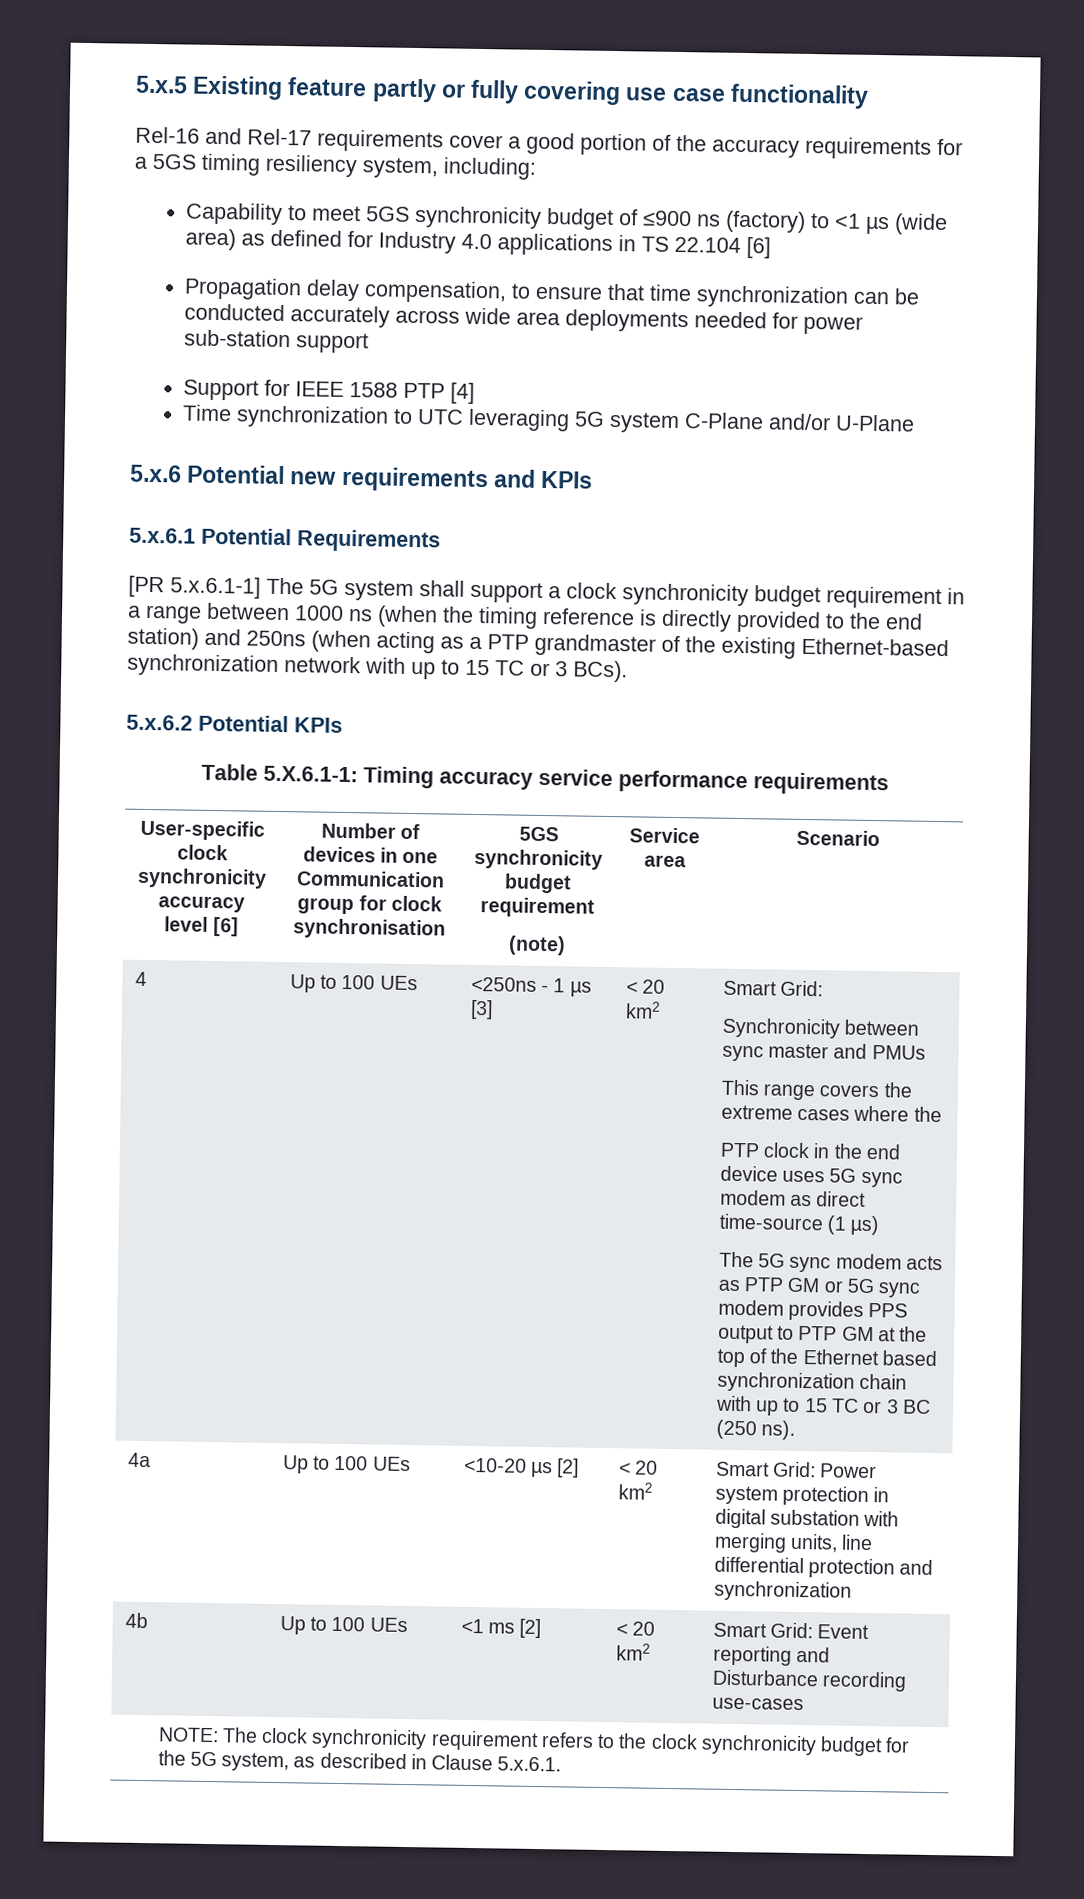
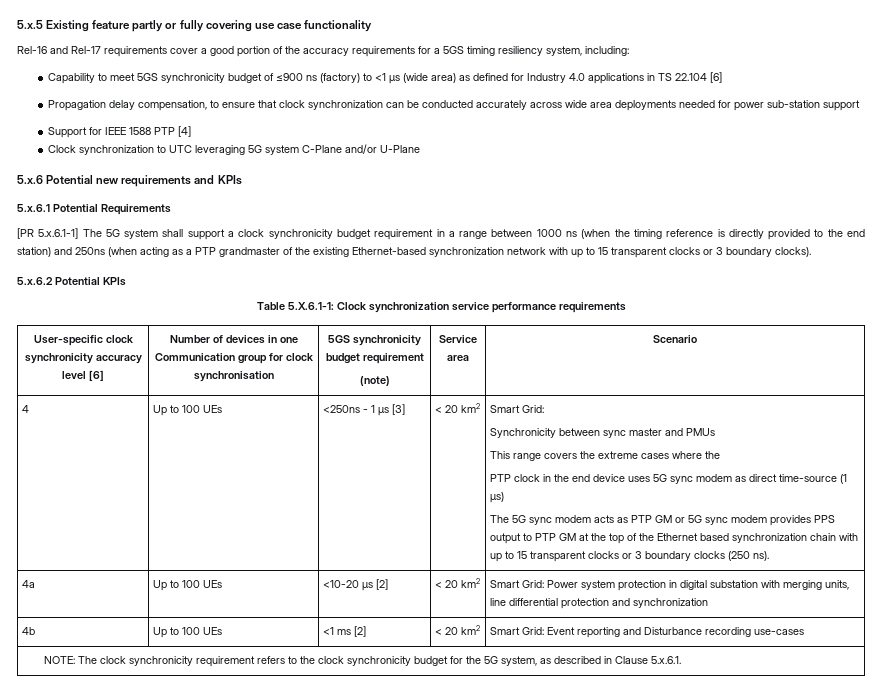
- Propagation delay compensation, to ensure that time synchronization can be conducted accurately across wide area deployments needed for power sub-station support
+ Propagation delay compensation, to ensure that clock synchronization can be conducted accurately across wide area deployments needed for power sub-station support
- Time synchronization to UTC leveraging 5G system C-Plane and/or U-Plane
+ Clock synchronization to UTC leveraging 5G system C-Plane and/or U-Plane
- [PR 5.x.6.1-1] The 5G system shall support a clock synchronicity budget requirement in a range between 1000 ns (when the timing reference is directly provided to the end station) and 250ns (when acting as a PTP grandmaster of the existing Ethernet-based synchronization network with up to 15 TC or 3 BCs).
+ [PR 5.x.6.1-1] The 5G system shall support a clock synchronicity budget requirement in a range between 1000 ns (when the timing reference is directly provided to the end station) and 250ns (when acting as a PTP grandmaster of the existing Ethernet-based synchronization network with up to 15 transparent clocks or 3 boundary clocks).
- Table 5.X.6.1-1: Timing accuracy service performance requirements
+ Table 5.X.6.1-1: Clock synchronization service performance requirements
- The 5G sync modem acts as PTP GM or 5G sync modem provides PPS output to PTP GM at the top of the Ethernet based synchronization chain with up to 15 TC or 3 BC (250 ns).
+ The 5G sync modem acts as PTP GM or 5G sync modem provides PPS output to PTP GM at the top of the Ethernet based synchronization chain with up to 15 transparent clocks or 3 boundary clocks (250 ns).

